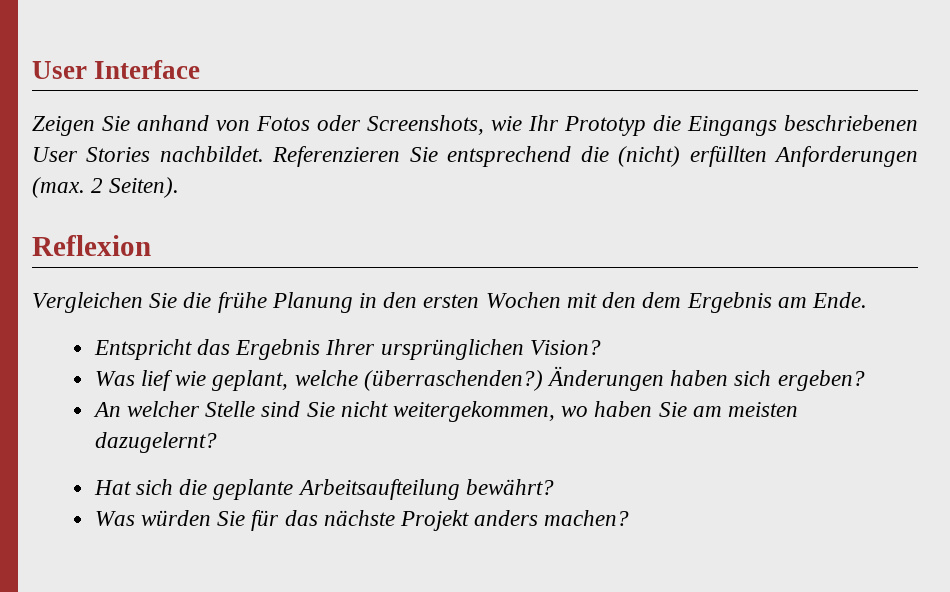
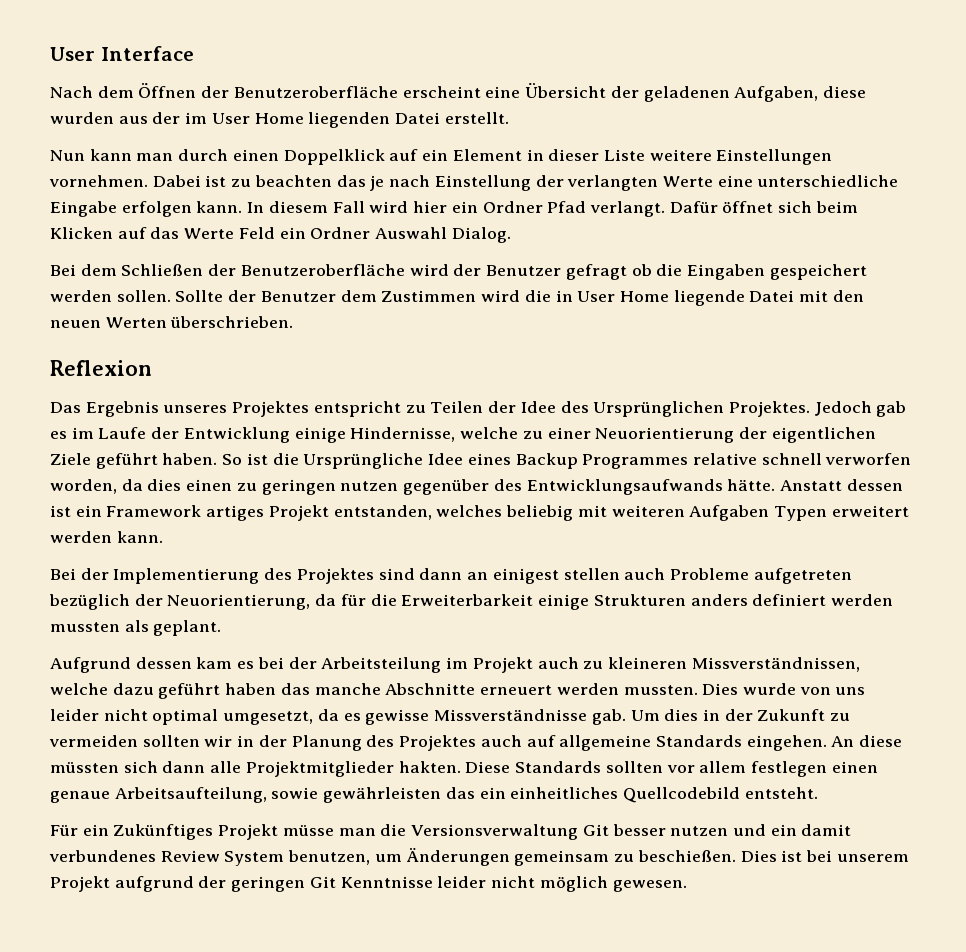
- Zeigen Sie anhand von Fotos oder Screenshots, wie Ihr Prototyp die Eingangs beschriebenen User Stories nachbildet. Referenzieren Sie entsprechend die (nicht) erfüllten Anforderungen (max. 2 Seiten).
+ Nach dem Öffnen der Benutzeroberfläche erscheint eine Übersicht der geladenen Aufgaben, diese wurden aus der im User Home liegenden Datei erstellt.
+ Nun kann man durch einen Doppelklick auf ein Element in dieser Liste weitere Einstellungen vornehmen. Dabei ist zu beachten das je nach Einstellung der verlangten Werte eine unterschiedliche Eingabe erfolgen kann. In diesem Fall wird hier ein Ordner Pfad verlangt. Dafür öffnet sich beim Klicken auf das Werte Feld ein Ordner Auswahl Dialog.
+ Bei dem Schließen der Benutzeroberfläche wird der Benutzer gefragt ob die Eingaben gespeichert werden sollen. Sollte der Benutzer dem Zustimmen wird die in User Home liegende Datei mit den neuen Werten überschrieben.
  Reflexion
- Vergleichen Sie die frühe Planung in den ersten Wochen mit den dem Ergebnis am Ende.
- Entspricht das Ergebnis Ihrer ursprünglichen Vision?
- Was lief wie geplant, welche (überraschenden?) Änderungen haben sich ergeben?
- An welcher Stelle sind Sie nicht weitergekommen, wo haben Sie am meisten dazugelernt?
- Hat sich die geplante Arbeitsaufteilung bewährt?
- Was würden Sie für das nächste Projekt anders machen?
+ Das Ergebnis unseres Projektes entspricht zu Teilen der Idee des Ursprünglichen Projektes. Jedoch gab es im Laufe der Entwicklung einige Hindernisse, welche zu einer Neuorientierung der eigentlichen Ziele geführt haben. So ist die Ursprüngliche Idee eines Backup Programmes relative schnell verworfen worden, da dies einen zu geringen nutzen gegenüber des Entwicklungsaufwands hätte. Anstatt dessen ist ein Framework artiges Projekt entstanden, welches beliebig mit weiteren Aufgaben Typen erweitert werden kann.
+ Bei der Implementierung des Projektes sind dann an einigest stellen auch Probleme aufgetreten bezüglich der Neuorientierung, da für die Erweiterbarkeit einige Strukturen anders definiert werden mussten als geplant.
+ Aufgrund dessen kam es bei der Arbeitsteilung im Projekt auch zu kleineren Missverständnissen, welche dazu geführt haben das manche Abschnitte erneuert werden mussten. Dies wurde von uns leider nicht optimal umgesetzt, da es gewisse Missverständnisse gab. Um dies in der Zukunft zu vermeiden sollten wir in der Planung des Projektes auch auf allgemeine Standards eingehen. An diese müssten sich dann alle Projektmitglieder hakten. Diese Standards sollten vor allem festlegen einen genaue Arbeitsaufteilung, sowie gewährleisten das ein einheitliches Quellcodebild entsteht.
+ Für ein Zukünftiges Projekt müsse man die Versionsverwaltung Git besser nutzen und ein damit verbundenes Review System benutzen, um Änderungen gemeinsam zu beschießen. Dies ist bei unserem Projekt aufgrund der geringen Git Kenntnisse leider nicht möglich gewesen.

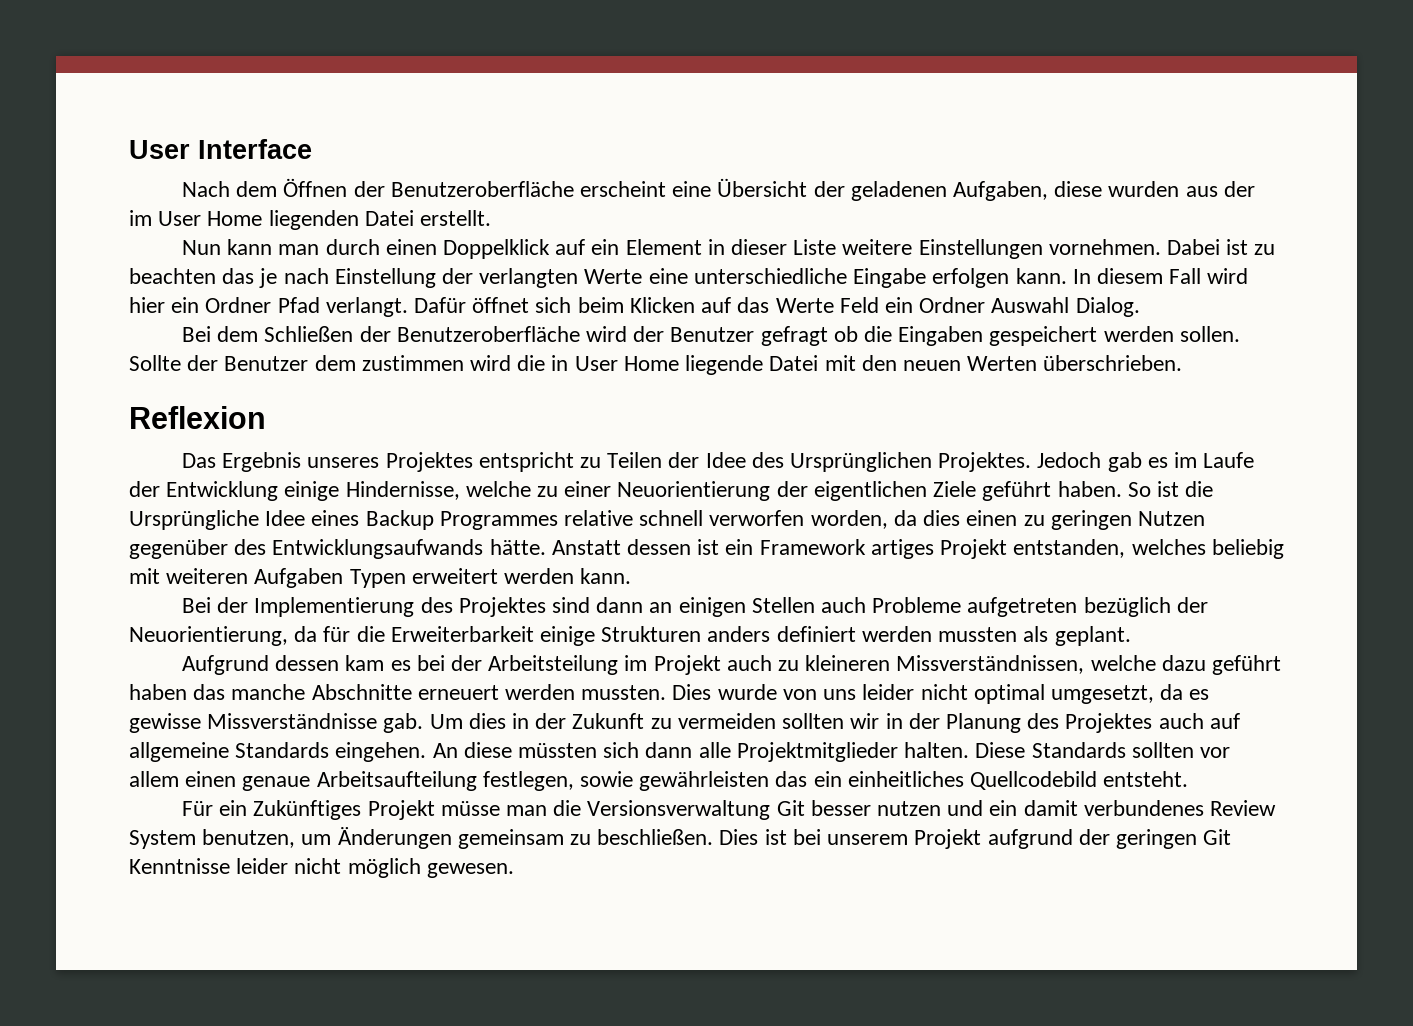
- Sollte der Benutzer dem Zustimmen wird die in User Home liegende Datei mit den neuen Werten überschrieben.
+ Sollte der Benutzer dem zustimmen wird die in User Home liegende Datei mit den neuen Werten überschrieben.
- So ist die Ursprüngliche Idee eines Backup Programmes relative schnell verworfen worden, da dies einen zu geringen nutzen gegenüber des Entwicklungsaufwands hätte.
+ So ist die Ursprüngliche Idee eines Backup Programmes relative schnell verworfen worden, da dies einen zu geringen Nutzen gegenüber des Entwicklungsaufwands hätte.
- Bei der Implementierung des Projektes sind dann an einigest stellen auch Probleme aufgetreten bezüglich der Neuorientierung, da für die Erweiterbarkeit einige Strukturen anders definiert werden mussten als geplant.
+ Bei der Implementierung des Projektes sind dann an einigen Stellen auch Probleme aufgetreten bezüglich der Neuorientierung, da für die Erweiterbarkeit einige Strukturen anders definiert werden mussten als geplant.
- An diese müssten sich dann alle Projektmitglieder hakten.
+ An diese müssten sich dann alle Projektmitglieder halten.
- Diese Standards sollten vor allem festlegen einen genaue Arbeitsaufteilung, sowie gewährleisten das ein einheitliches Quellcodebild entsteht.
+ Diese Standards sollten vor allem einen genaue Arbeitsaufteilung festlegen, sowie gewährleisten das ein einheitliches Quellcodebild entsteht.
- Für ein Zukünftiges Projekt müsse man die Versionsverwaltung Git besser nutzen und ein damit verbundenes Review System benutzen, um Änderungen gemeinsam zu beschießen.
+ Für ein Zukünftiges Projekt müsse man die Versionsverwaltung Git besser nutzen und ein damit verbundenes Review System benutzen, um Änderungen gemeinsam zu beschließen.

